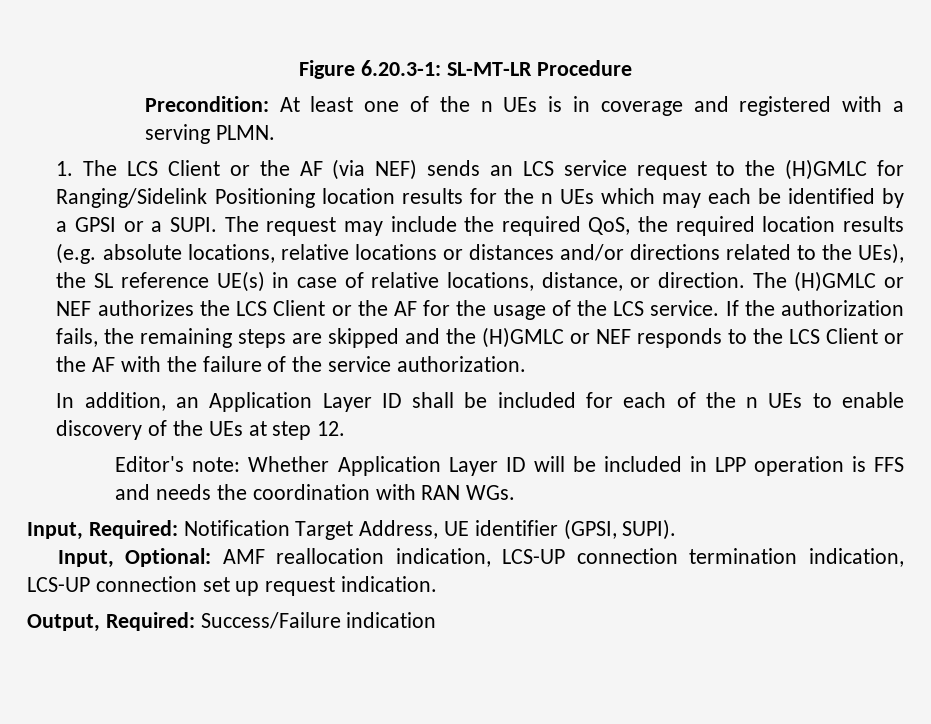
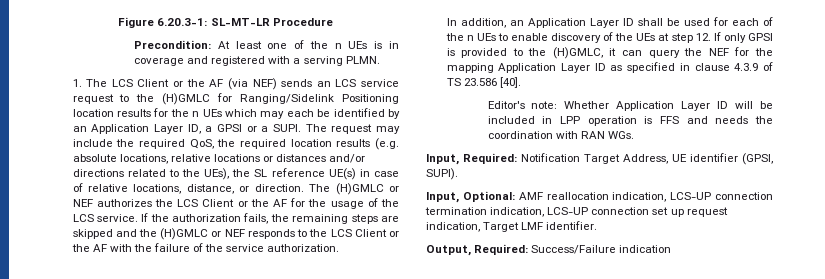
- 1. The LCS Client or the AF (via NEF) sends an LCS service request to the (H)GMLC for Ranging/Sidelink Positioning location results for the n UEs which may each be identified by a GPSI or a SUPI.
+ 1. The LCS Client or the AF (via NEF) sends an LCS service request to the (H)GMLC for Ranging/Sidelink Positioning location results for the n UEs which may each be identified by an Application Layer ID, a GPSI or a SUPI.
- In addition, an Application Layer ID shall be included for each of the n UEs to enable discovery of the UEs at step 12.
+ In addition, an Application Layer ID shall be used for each of the n UEs to enable discovery of the UEs at step 12. If only GPSI is provided to the (H)GMLC, it can query the NEF for the mapping Application Layer ID as specified in clause 4.3.9 of TS 23.586 [40].
- Input, Optional: AMF reallocation indication, LCS-UP connection termination indication, LCS-UP connection set up request indication.
+ Input, Optional: AMF reallocation indication, LCS-UP connection termination indication, LCS-UP connection set up request indication, Target LMF identifier.

